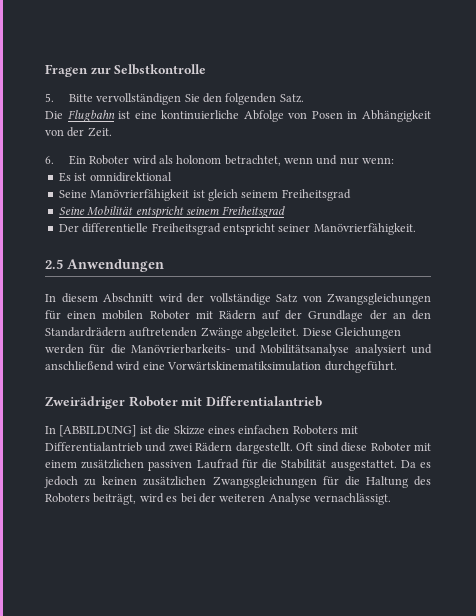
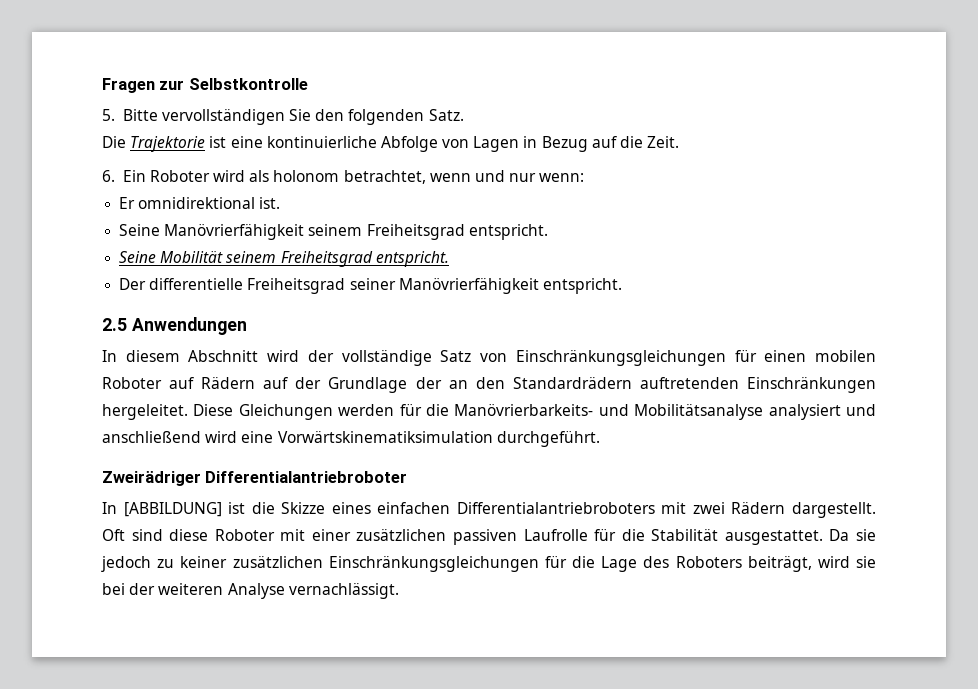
- Die Flugbahn ist eine kontinuierliche Abfolge von Posen in Abhängigkeit von der Zeit.
+ Die Trajektorie ist eine kontinuierliche Abfolge von Lagen in Bezug auf die Zeit.
- Es ist omnidirektional
+ Er omnidirektional ist.
- Seine Manövrierfähigkeit ist gleich seinem Freiheitsgrad
+ Seine Manövrierfähigkeit seinem Freiheitsgrad entspricht.
- Seine Mobilität entspricht seinem Freiheitsgrad
+ Seine Mobilität seinem Freiheitsgrad entspricht.
- Der differentielle Freiheitsgrad entspricht seiner Manövrierfähigkeit.
+ Der differentielle Freiheitsgrad seiner Manövrierfähigkeit entspricht.
- In diesem Abschnitt wird der vollständige Satz von Zwangsgleichungen für einen mobilen Roboter mit Rädern auf der Grundlage der an den Standardrädern auftretenden Zwänge abgeleitet.
+ In diesem Abschnitt wird der vollständige Satz von Einschränkungsgleichungen für einen mobilen Roboter auf Rädern auf der Grundlage der an den Standardrädern auftretenden Einschränkungen hergeleitet.
- Zweirädriger Roboter mit Differentialantrieb
+ Zweirädriger Differentialantriebroboter
- In [ABBILDUNG] ist die Skizze eines einfachen Roboters mit Differentialantrieb und zwei Rädern dargestellt.
+ In [ABBILDUNG] ist die Skizze eines einfachen Differentialantriebroboters mit zwei Rädern dargestellt.
- Oft sind diese Roboter mit einem zusätzlichen passiven Laufrad für die Stabilität ausgestattet.
+ Oft sind diese Roboter mit einer zusätzlichen passiven Laufrolle für die Stabilität ausgestattet.
- Da es jedoch zu keinen zusätzlichen Zwangsgleichungen für die Haltung des Roboters beiträgt, wird es bei der weiteren Analyse vernachlässigt.
+ Da sie jedoch zu keiner zusätzlichen Einschränkungsgleichungen für die Lage des Roboters beiträgt, wird sie bei der weiteren Analyse vernachlässigt.

